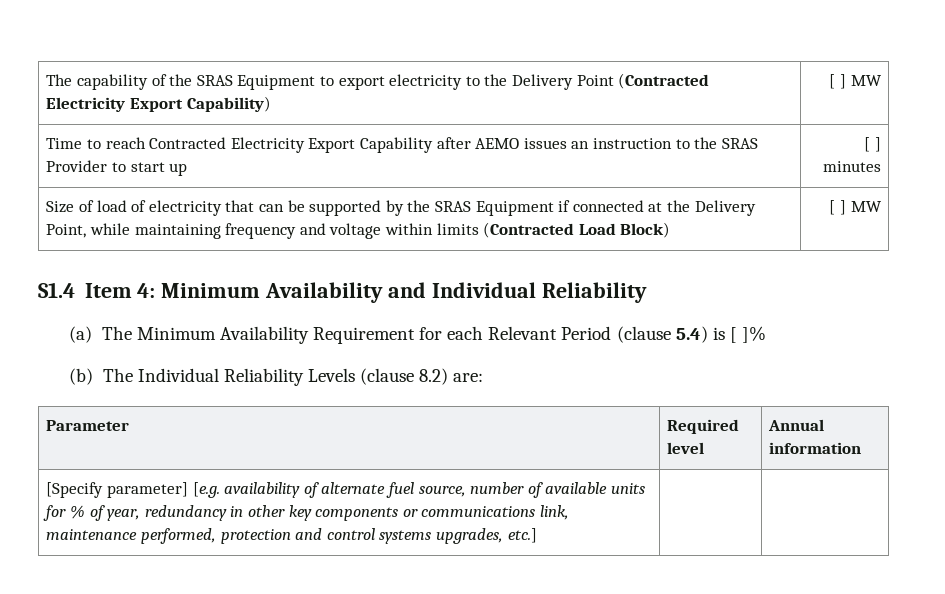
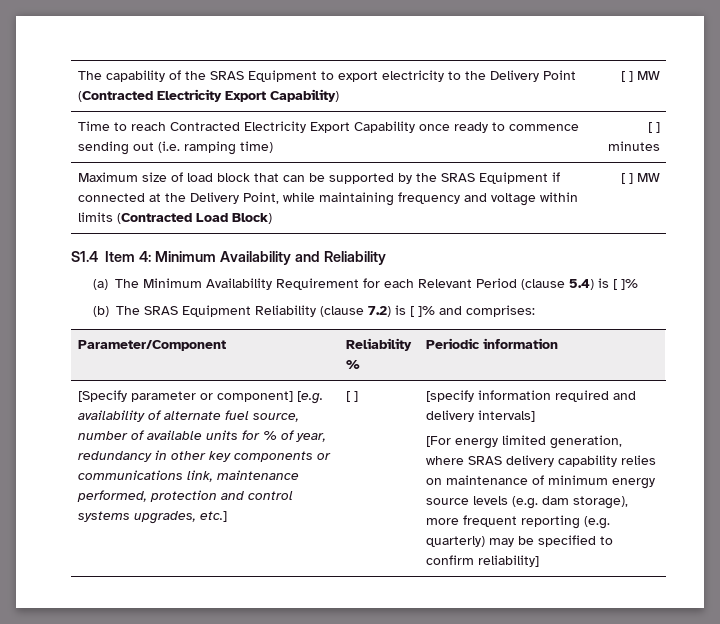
- Time to reach Contracted Electricity Export Capability after AEMO issues an instruction to the SRAS Provider to start up | [ ] minutes
- Size of load of electricity that can be supported by the SRAS Equipment if connected at the Delivery Point, while maintaining frequency and voltage within limits (Contracted Load Block) | [ ] MW
+ Time to reach Contracted Electricity Export Capability once ready to commence sending out (i.e. ramping time) | [ ] minutes
+ Maximum size of load block that can be supported by the SRAS Equipment if connected at the Delivery Point, while maintaining frequency and voltage within limits (Contracted Load Block) | [ ] MW
- S1.4 Item 4: Minimum Availability and Individual Reliability
+ S1.4 Item 4: Minimum Availability and Reliability
- (b) The Individual Reliability Levels (clause 8.2) are:
- Parameter | Required level | Annual information
+ (b) The SRAS Equipment Reliability (clause 7.2) is [ ]% and comprises:
+ Parameter/Component | Reliability % | Periodic information
- [Specify parameter] [e.g. availability of alternate fuel source, number of available units for % of year, redundancy in other key components or communications link, maintenance performed, protection and control systems upgrades, etc.]
+ [Specify parameter or component] [e.g. availability of alternate fuel source, number of available units for % of year, redundancy in other key components or communications link, maintenance performed, protection and control systems upgrades, etc.]
+ [ ] | [specify information required and delivery intervals]
+ [For energy limited generation, where SRAS delivery capability relies on maintenance of minimum energy source levels (e.g. dam storage), more frequent reporting (e.g. quarterly) may be specified to confirm reliability]

